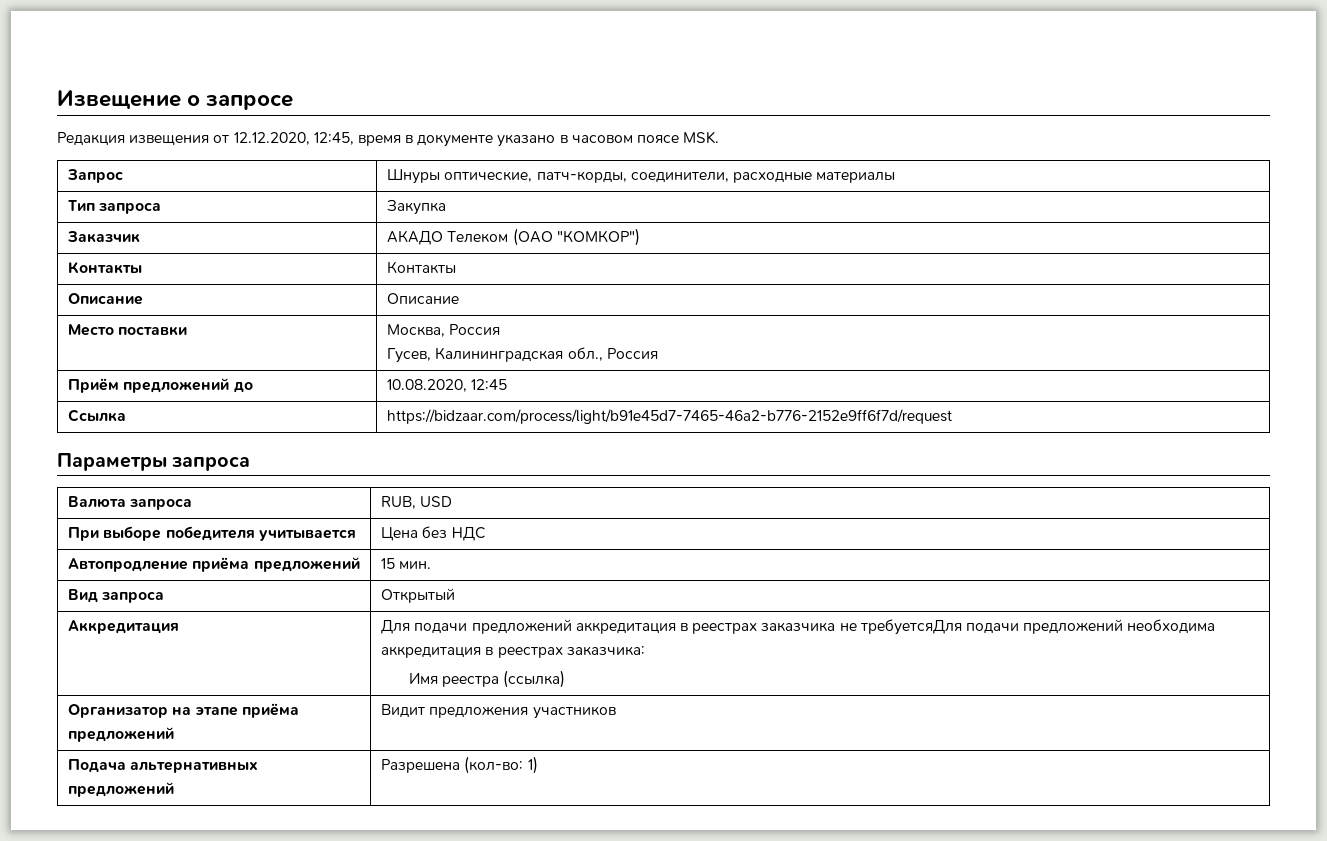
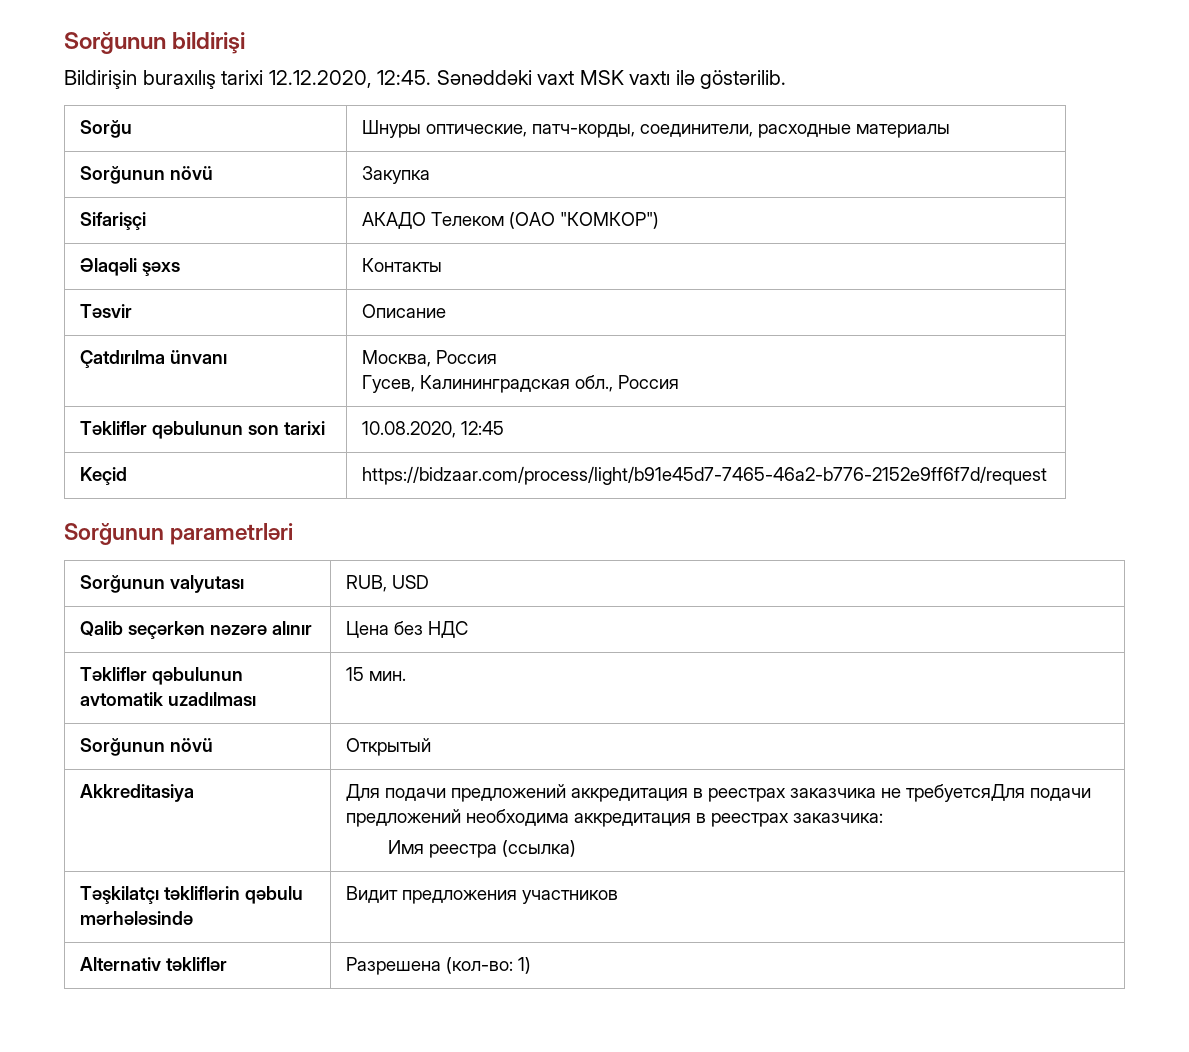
- Извещение о запросе
- Редакция извещения от 12.12.2020, 12:45, время в документе указано в часовом поясе MSK.
- Запрос | Шнуры оптические, патч-корды, соединители, расходные материалы
+ Sorğunun bildirişi
+ Bildirişin buraxılış tarixi 12.12.2020, 12:45. Sənəddəki vaxt MSK vaxtı ilə göstərilib.
+ Sorğu | Шнуры оптические, патч-корды, соединители, расходные материалы
- Тип запроса | Закупка
+ Sorğunun növü | Закупка
- Заказчик | АКАДО Телеком (ОАО "КОМКОР")
+ Sifarişçi | АКАДО Телеком (ОАО "КОМКОР")
- Контакты | Контакты
+ Əlaqəli şəxs | Контакты
- Описание | Описание
+ Təsvir | Описание
- Место поставки | Москва, Россия
+ Çatdırılma ünvanı | Москва, Россия
- Приём предложений до | 10.08.2020, 12:45
+ Təkliflər qəbulunun son tarixi | 10.08.2020, 12:45
- Ссылка | https://bidzaar.com/process/light/b91e45d7-7465-46a2-b776-2152e9ff6f7d/request
+ Keçid | https://bidzaar.com/process/light/b91e45d7-7465-46a2-b776-2152e9ff6f7d/request
- Параметры запроса
- Валюта запроса | RUB, USD
- При выборе победителя учитывается | Цена без НДС
+ Sorğunun parametrləri
+ Sorğunun valyutası | RUB, USD
+ Qalib seçərkən nəzərə alınır | Цена без НДС
- Автопродление приёма предложений | 15 мин.
+ Təkliflər qəbulunun avtomatik uzadılması | 15 мин.
- Вид запроса | Открытый
+ Sorğunun növü | Открытый
- Аккредитация | Для подачи предложений аккредитация в реестрах заказчика не требуетсяДля подачи предложений необходима аккредитация в реестрах заказчика:
+ Akkreditasiya | Для подачи предложений аккредитация в реестрах заказчика не требуетсяДля подачи предложений необходима аккредитация в реестрах заказчика:
- Организатор на этапе приёма предложений | Видит предложения участников
+ Təşkilatçı təkliflərin qəbulu mərhələsində | Видит предложения участников
- Подача альтернативных предложений | Разрешена (кол-во: 1)
+ Alternativ təkliflər | Разрешена (кол-во: 1)

